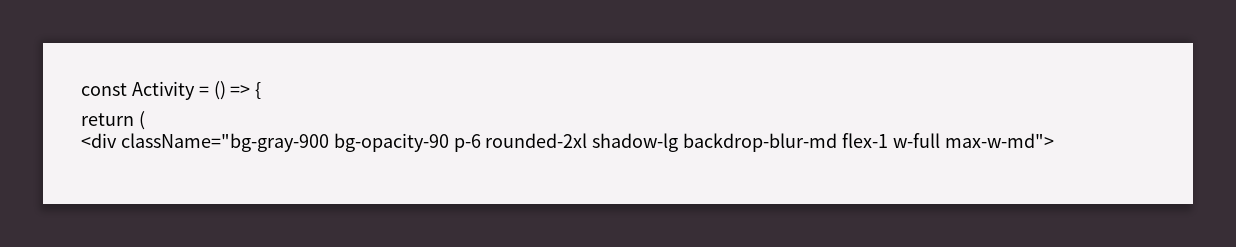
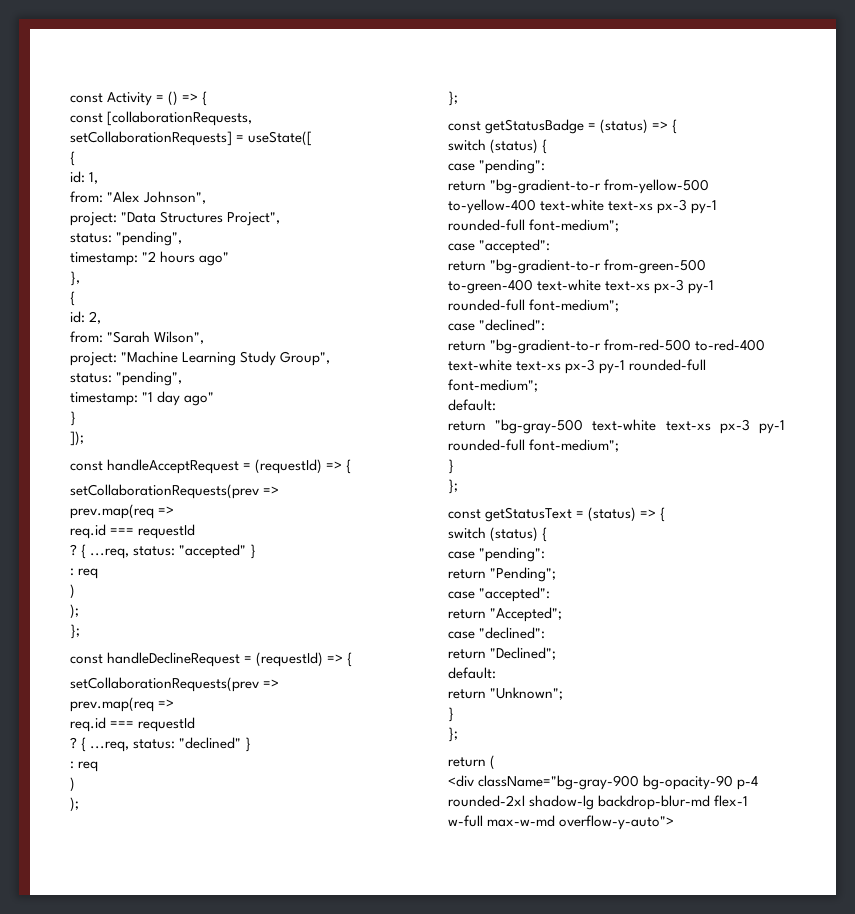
+ const [collaborationRequests, setCollaborationRequests] = useState([
+ {
+ id: 1,
+ from: "Alex Johnson",
+ project: "Data Structures Project",
+ status: "pending",
+ timestamp: "2 hours ago"
+ },
+ {
+ id: 2,
+ from: "Sarah Wilson",
+ project: "Machine Learning Study Group",
+ status: "pending",
+ timestamp: "1 day ago"
+ }
+ ]);
+ const handleAcceptRequest = (requestId) => {
+ setCollaborationRequests(prev =>
+ prev.map(req =>
+ req.id === requestId
+ ? { ...req, status: "accepted" }
+ : req
+ )
+ );
+ };
+ const handleDeclineRequest = (requestId) => {
+ setCollaborationRequests(prev =>
+ prev.map(req =>
+ req.id === requestId
+ ? { ...req, status: "declined" }
+ : req
+ )
+ );
+ };
+ const getStatusBadge = (status) => {
+ switch (status) {
+ case "pending":
+ return "bg-gradient-to-r from-yellow-500 to-yellow-400 text-white text-xs px-3 py-1 rounded-full font-medium";
+ case "accepted":
+ return "bg-gradient-to-r from-green-500 to-green-400 text-white text-xs px-3 py-1 rounded-full font-medium";
+ case "declined":
+ return "bg-gradient-to-r from-red-500 to-red-400 text-white text-xs px-3 py-1 rounded-full font-medium";
+ default:
+ return "bg-gray-500 text-white text-xs px-3 py-1 rounded-full font-medium";
+ }
+ };
+ const getStatusText = (status) => {
+ switch (status) {
+ case "pending":
+ return "Pending";
+ case "accepted":
+ return "Accepted";
+ case "declined":
+ return "Declined";
+ default:
+ return "Unknown";
+ }
+ };
- <div className="bg-gray-900 bg-opacity-90 p-6 rounded-2xl shadow-lg backdrop-blur-md flex-1 w-full max-w-md">
+ <div className="bg-gray-900 bg-opacity-90 p-4 rounded-2xl shadow-lg backdrop-blur-md flex-1 w-full max-w-md overflow-y-auto">

